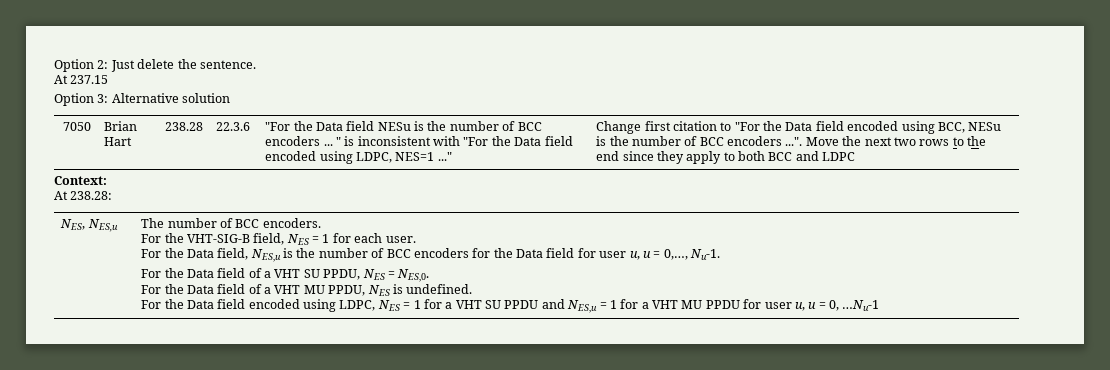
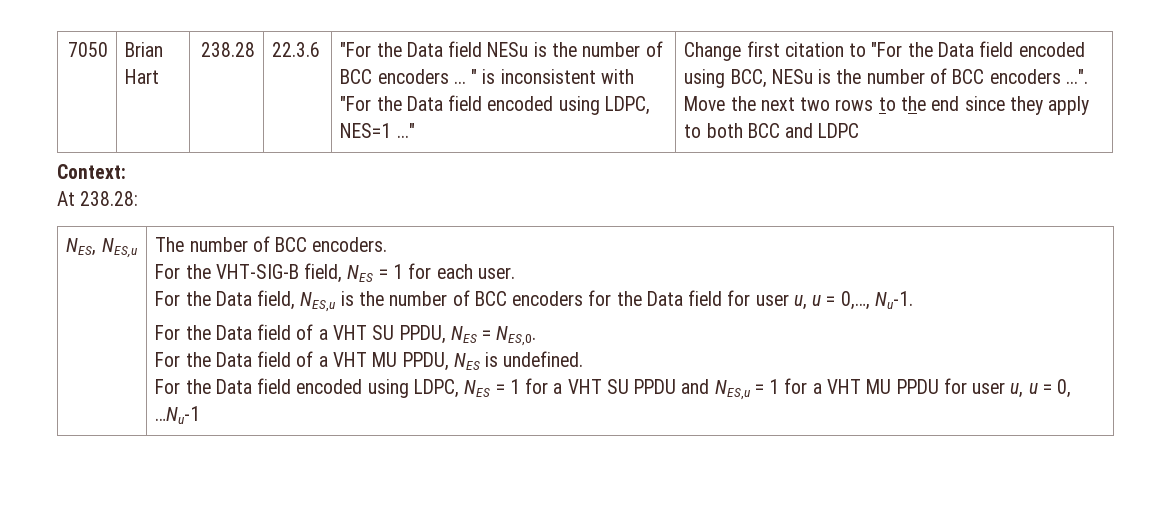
- Option 2: Just delete the sentence.
- At 237.15
- Option 3: Alternative solution

